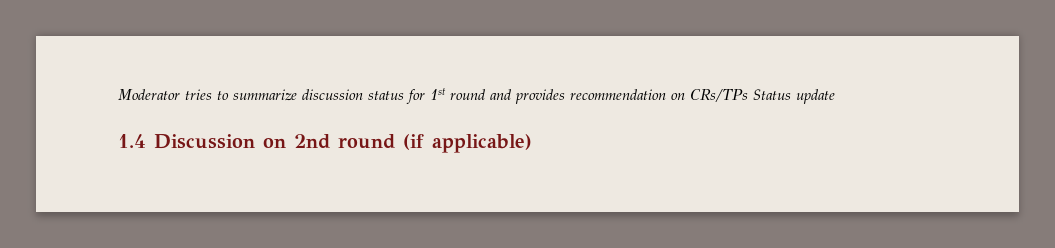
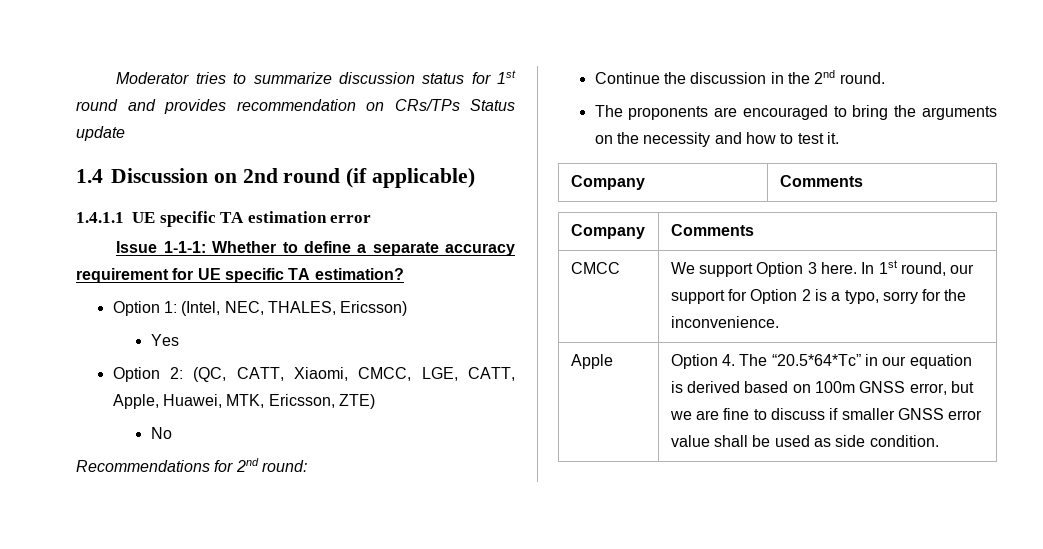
+ 1.4.1.1 UE specific TA estimation error
+ Issue 1-1-1: Whether to define a separate accuracy requirement for UE specific TA estimation?
+ Option 1: (Intel, NEC, THALES, Ericsson)
+ Yes
+ Option 2: (QC, CATT, Xiaomi, CMCC, LGE, CATT, Apple, Huawei, MTK, Ericsson, ZTE)
+ No
+ Recommendations for 2nd round:
+ Continue the discussion in the 2nd round.
+ The proponents are encouraged to bring the arguments on the necessity and how to test it.
+ Company | Comments
+ Company | Comments
+ CMCC | We support Option 3 here. In 1st round, our support for Option 2 is a typo, sorry for the inconvenience.
+ Apple | Option 4. The “20.5*64*Tc” in our equation is derived based on 100m GNSS error, but we are fine to discuss if smaller GNSS error value shall be used as side condition.

